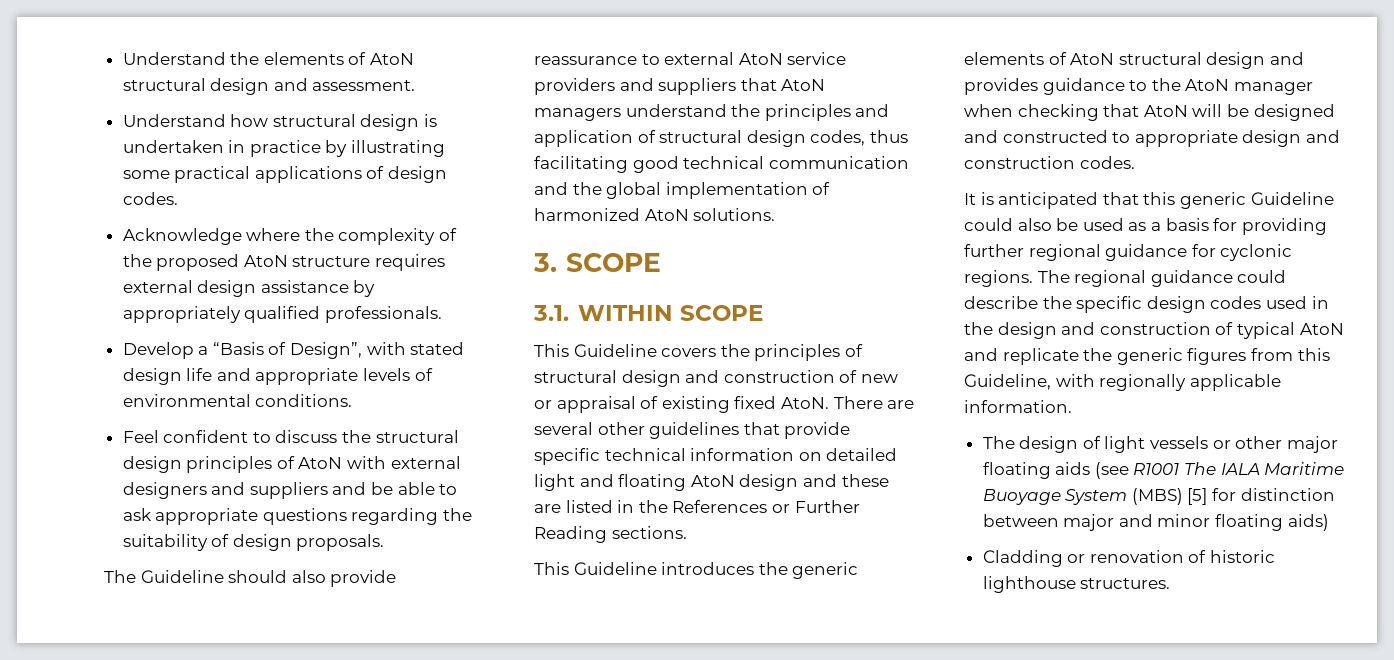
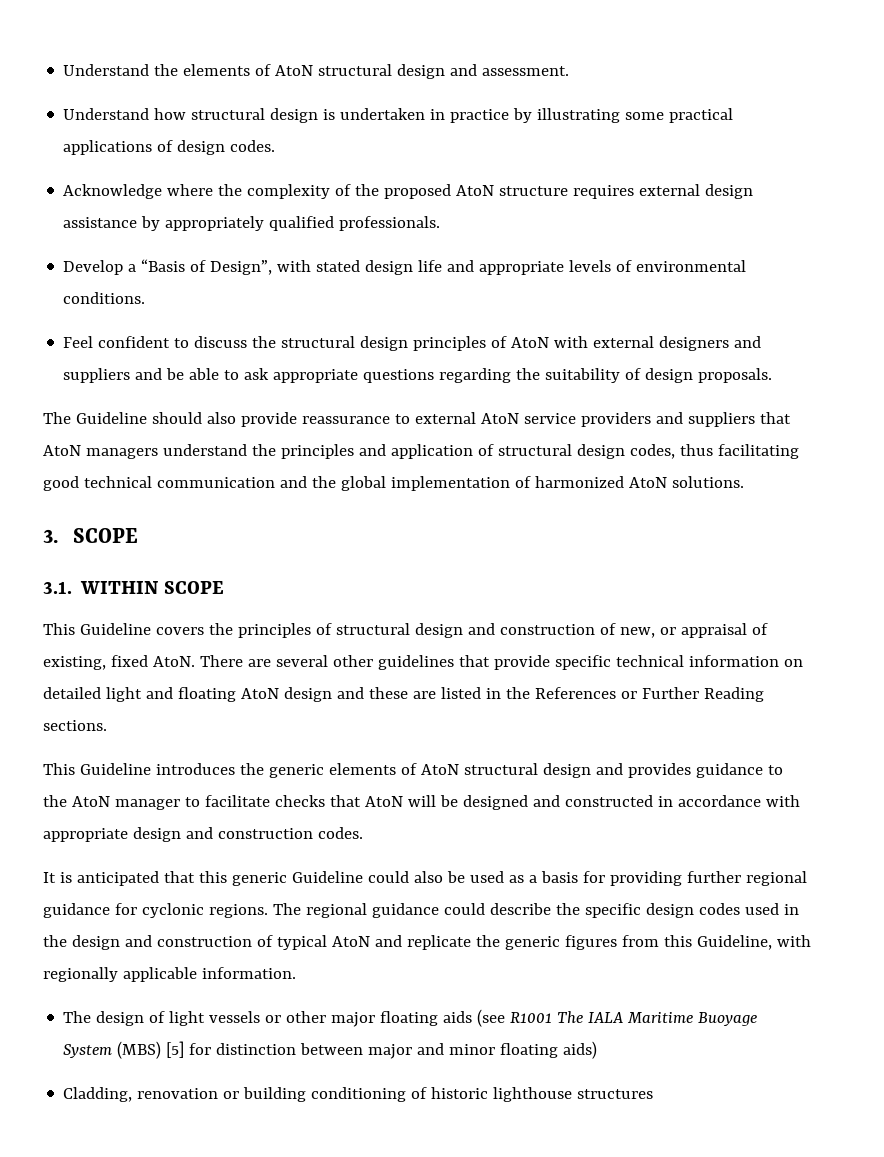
- This Guideline covers the principles of structural design and construction of new or appraisal of existing fixed AtoN.
+ This Guideline covers the principles of structural design and construction of new, or appraisal of existing, fixed AtoN.
- This Guideline introduces the generic elements of AtoN structural design and provides guidance to the AtoN manager when checking that AtoN will be designed and constructed to appropriate design and construction codes.
+ This Guideline introduces the generic elements of AtoN structural design and provides guidance to the AtoN manager to facilitate checks that AtoN will be designed and constructed in accordance with appropriate design and construction codes.
- Cladding or renovation of historic lighthouse structures.
+ Cladding, renovation or building conditioning of historic lighthouse structures

